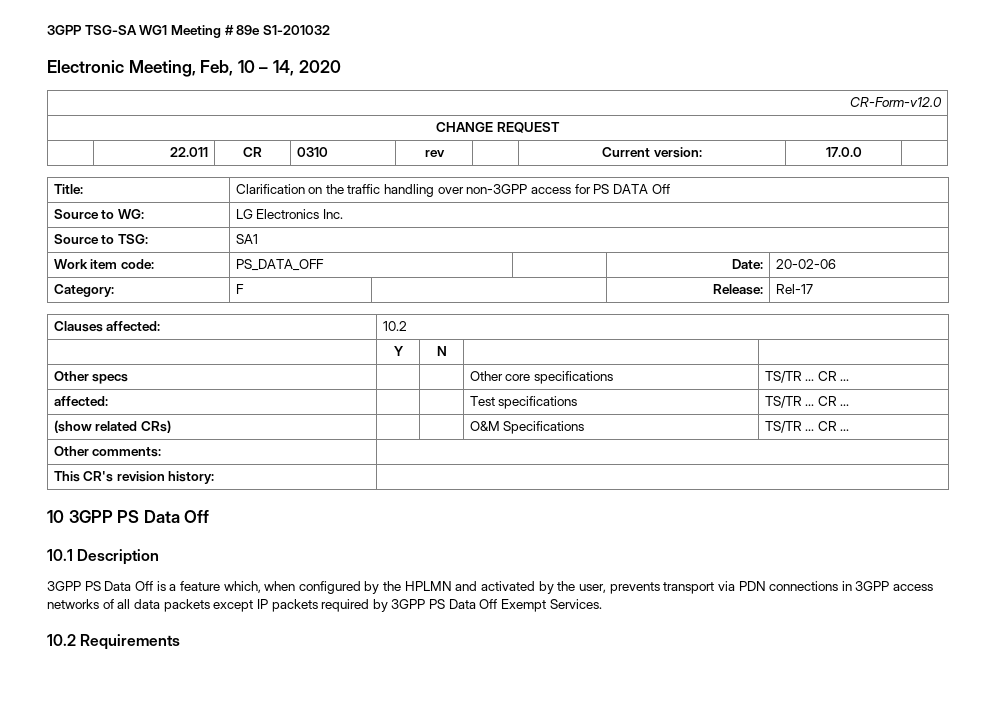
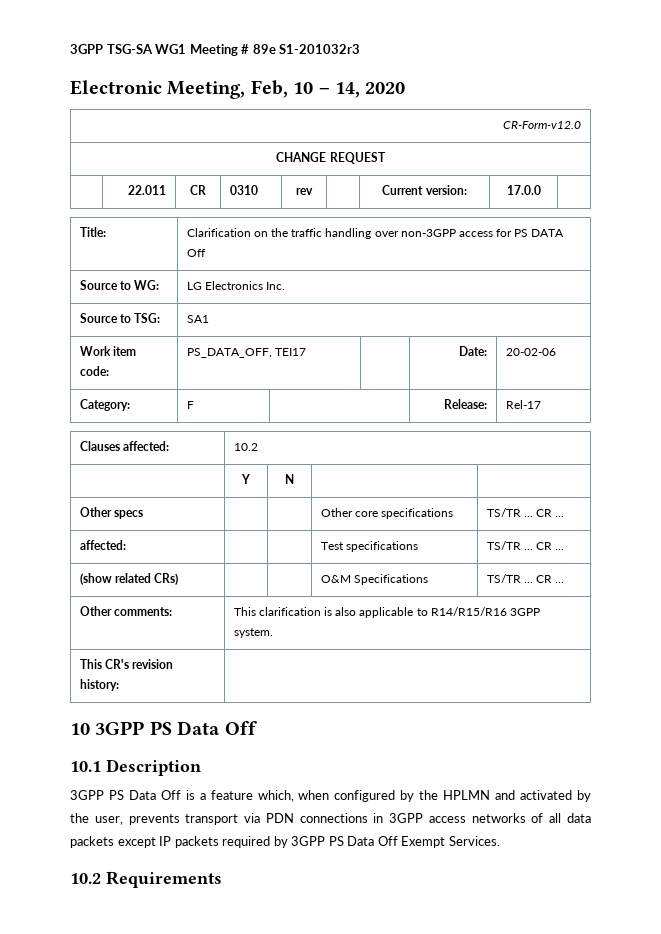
- 3GPP TSG-SA WG1 Meeting # 89e S1-201032
+ 3GPP TSG-SA WG1 Meeting # 89e S1-201032r3
- Work item code: | PS_DATA_OFF | | Date: | 20-02-06
+ Work item code: | PS_DATA_OFF, TEI17 | | Date: | 20-02-06
- Other comments: |
+ Other comments: | This clarification is also applicable to R14/R15/R16 3GPP system.

